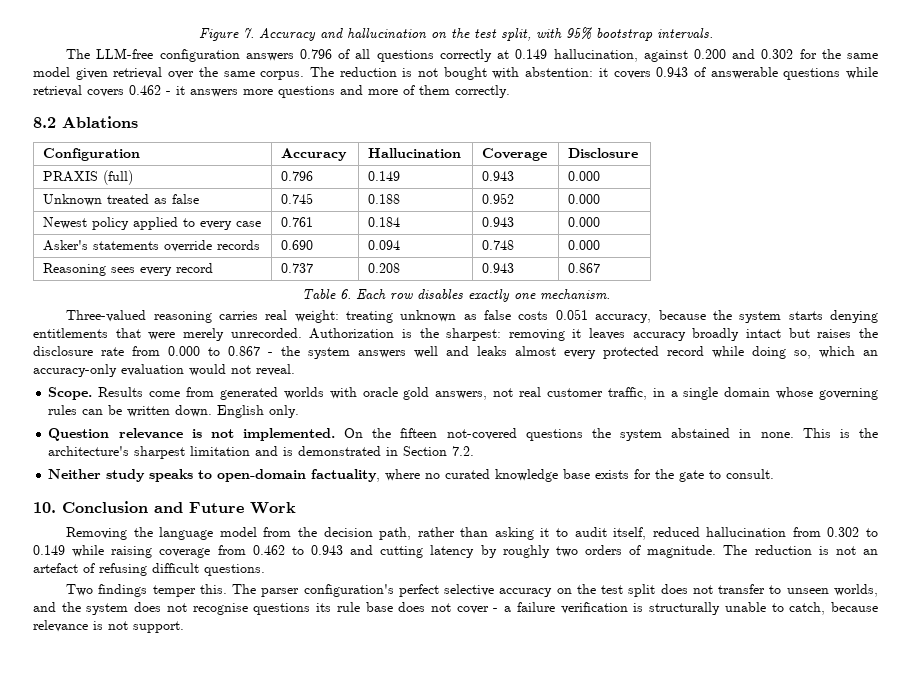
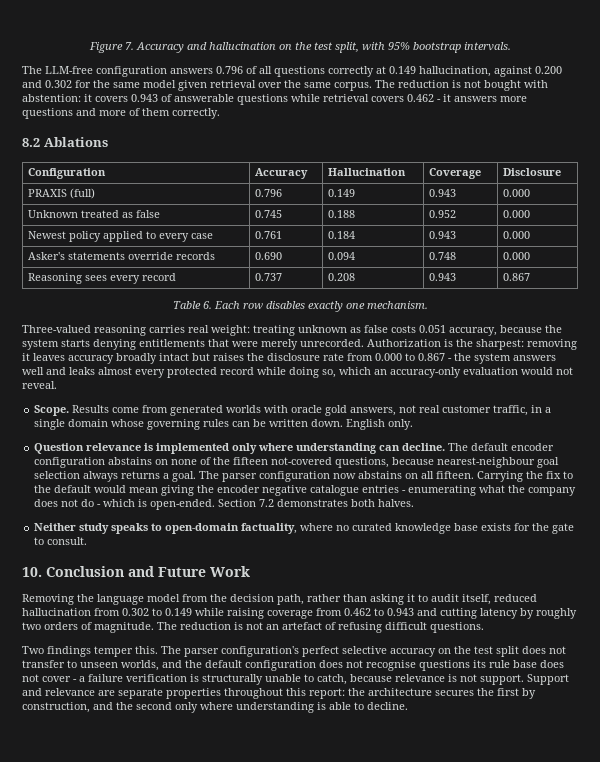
- Question relevance is not implemented. On the fifteen not-covered questions the system abstained in none. This is the architecture's sharpest limitation and is demonstrated in Section 7.2.
+ Question relevance is implemented only where understanding can decline. The default encoder configuration abstains on none of the fifteen not-covered questions, because nearest-neighbour goal selection always returns a goal. The parser configuration now abstains on all fifteen. Carrying the fix to the default would mean giving the encoder negative catalogue entries - enumerating what the company does not do - which is open-ended. Section 7.2 demonstrates both halves.
- The parser configuration's perfect selective accuracy on the test split does not transfer to unseen worlds, and the system does not recognise questions its rule base does not cover - a failure verification is structurally unable to catch, because relevance is not support.
+ The parser configuration's perfect selective accuracy on the test split does not transfer to unseen worlds, and the default configuration does not recognise questions its rule base does not cover - a failure verification is structurally unable to catch, because relevance is not support.
+ Support and relevance are separate properties throughout this report: the architecture secures the first by construction, and the second only where understanding is able to decline.

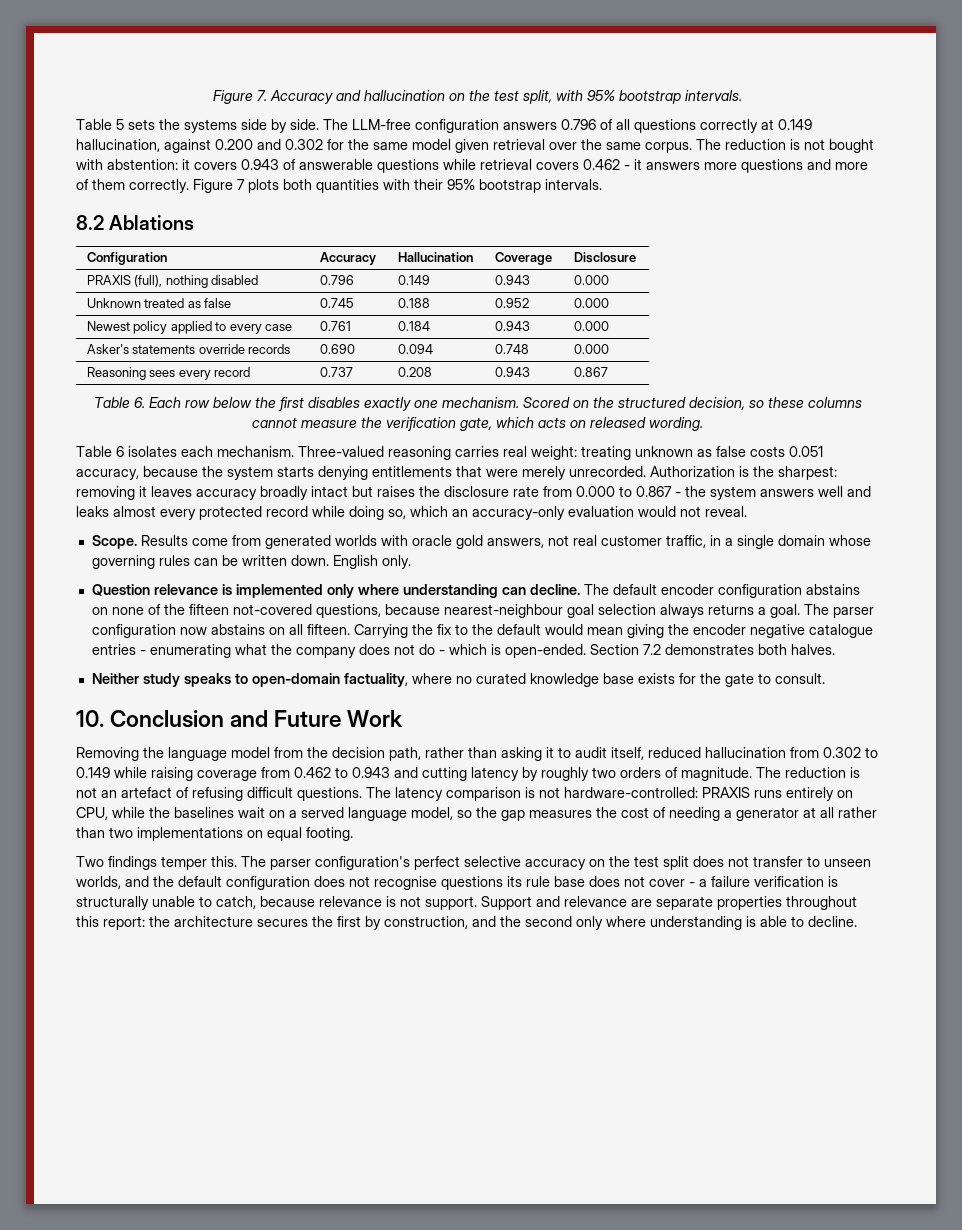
+ Table 5 sets the systems side by side.
+ Figure 7 plots both quantities with their 95% bootstrap intervals.
- PRAXIS (full) | 0.796 | 0.149 | 0.943 | 0.000
+ PRAXIS (full), nothing disabled | 0.796 | 0.149 | 0.943 | 0.000
- Table 6. Each row disables exactly one mechanism.
- Three-valued reasoning carries real weight: treating unknown as false costs 0.051 accuracy, because the system starts denying entitlements that were merely unrecorded.
+ Table 6. Each row below the first disables exactly one mechanism. Scored on the structured decision, so these columns cannot measure the verification gate, which acts on released wording.
+ Table 6 isolates each mechanism. Three-valued reasoning carries real weight: treating unknown as false costs 0.051 accuracy, because the system starts denying entitlements that were merely unrecorded.
+ The latency comparison is not hardware-controlled: PRAXIS runs entirely on CPU, while the baselines wait on a served language model, so the gap measures the cost of needing a generator at all rather than two implementations on equal footing.

